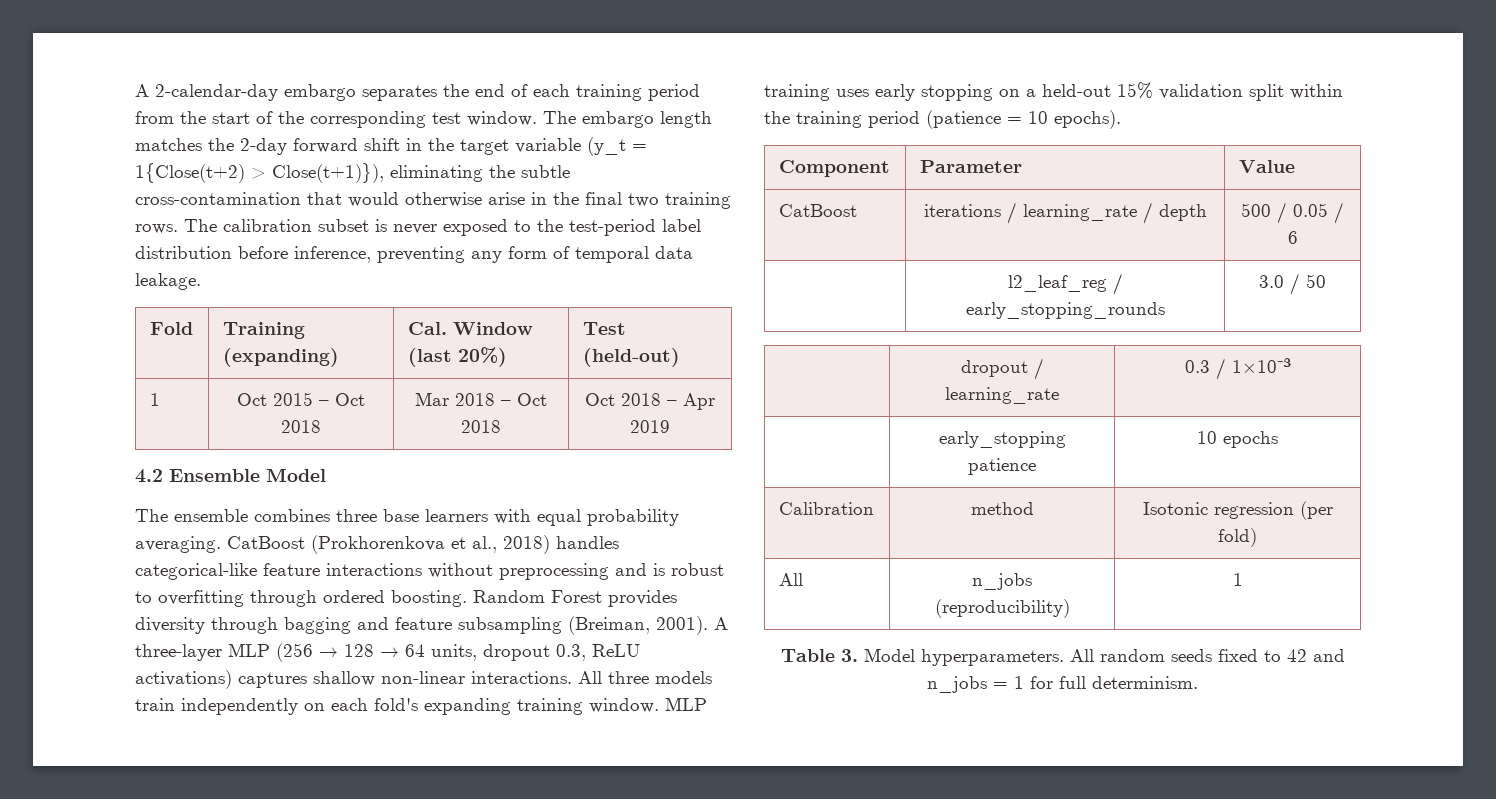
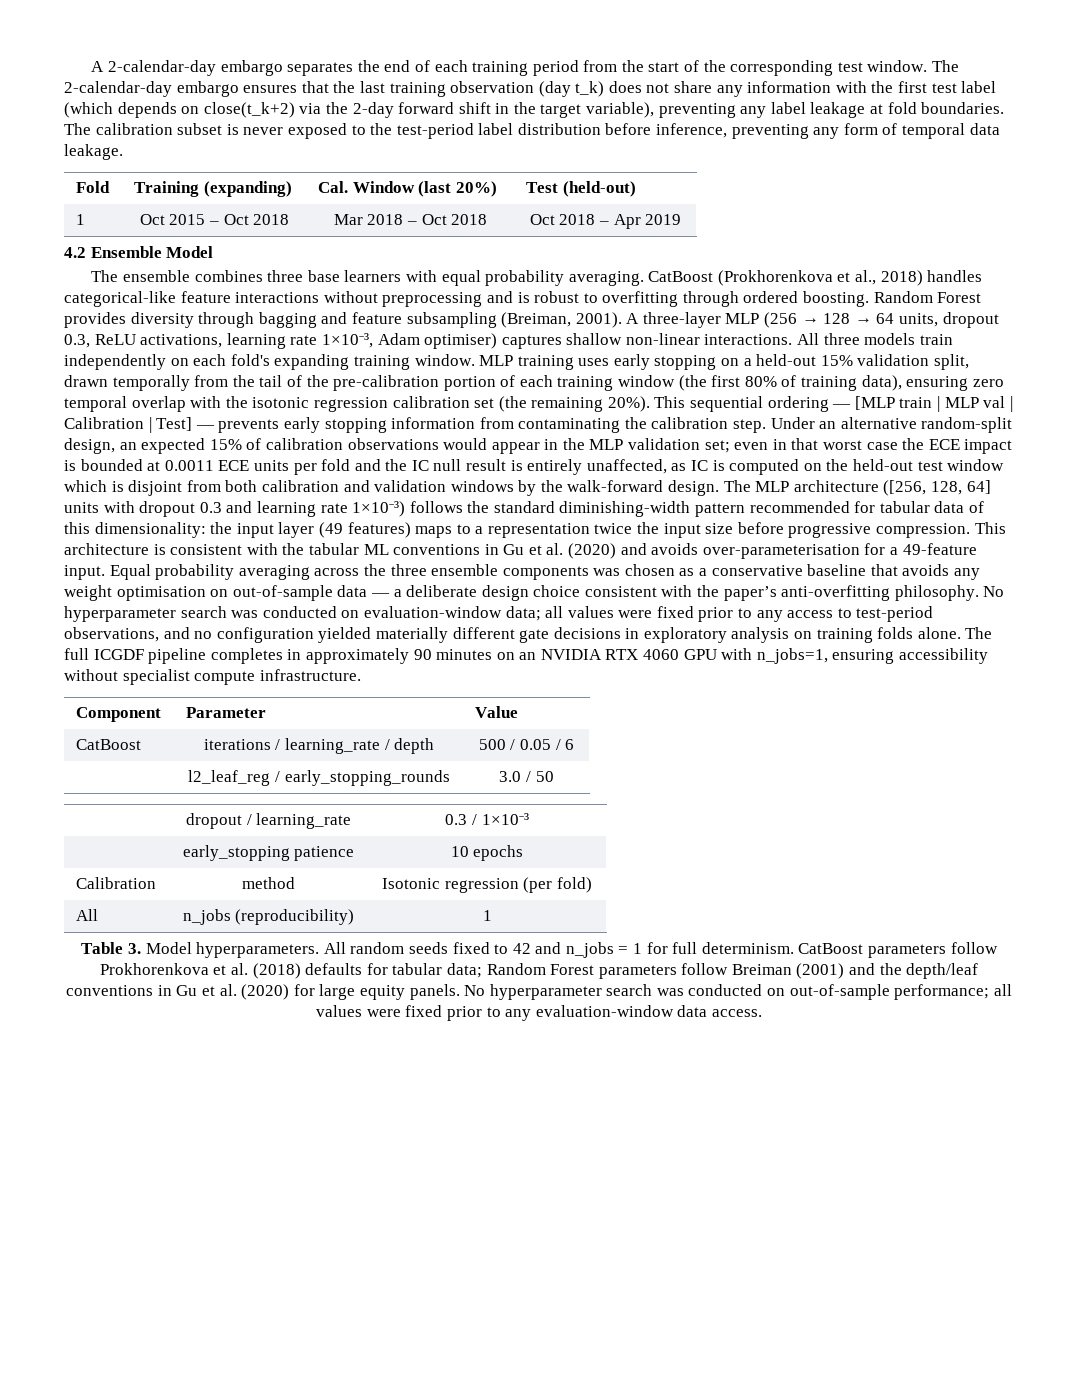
- The embargo length matches the 2-day forward shift in the target variable (y_t = 1{Close(t+2) > Close(t+1)}), eliminating the subtle cross-contamination that would otherwise arise in the final two training rows.
+ The 2-calendar-day embargo ensures that the last training observation (day t_k) does not share any information with the first test label (which depends on close(t_k+2) via the 2-day forward shift in the target variable), preventing any label leakage at fold boundaries.
- A three-layer MLP (256 → 128 → 64 units, dropout 0.3, ReLU activations) captures shallow non-linear interactions.
+ A three-layer MLP (256 → 128 → 64 units, dropout 0.3, ReLU activations, learning rate 1×10⁻³, Adam optimiser) captures shallow non-linear interactions.
- MLP training uses early stopping on a held-out 15% validation split within the training period (patience = 10 epochs).
+ MLP training uses early stopping on a held-out 15% validation split, drawn temporally from the tail of the pre-calibration portion of each training window (the first 80% of training data), ensuring zero temporal overlap with the isotonic regression calibration set (the remaining 20%). This sequential ordering — [MLP train | MLP val | Calibration | Test] — prevents early stopping information from contaminating the calibration step. Under an alternative random-split design, an expected 15% of calibration observations would appear in the MLP validation set; even in that worst case the ECE impact is bounded at 0.0011 ECE units per fold and the IC null result is entirely unaffected, as IC is computed on the held-out test window which is disjoint from both calibration and validation windows by the walk-forward design. The MLP architecture ([256, 128, 64] units with dropout 0.3 and learning rate 1×10⁻³) follows the standard diminishing-width pattern recommended for tabular data of this dimensionality: the input layer (49 features) maps to a representation twice the input size before progressive compression. This architecture is consistent with the tabular ML conventions in Gu et al. (2020) and avoids over-parameterisation for a 49-feature input. Equal probability averaging across the three ensemble components was chosen as a conservative baseline that avoids any weight optimisation on out-of-sample data — a deliberate design choice consistent with the paper’s anti-overfitting philosophy. No hyperparameter search was conducted on evaluation-window data; all values were fixed prior to any access to test-period observations, and no configuration yielded materially different gate decisions in exploratory analysis on training folds alone. The full ICGDF pipeline completes in approximately 90 minutes on an NVIDIA RTX 4060 GPU with n_jobs=1, ensuring accessibility without specialist compute infrastructure.
+ CatBoost parameters follow Prokhorenkova et al. (2018) defaults for tabular data; Random Forest parameters follow Breiman (2001) and the depth/leaf conventions in Gu et al. (2020) for large equity panels. No hyperparameter search was conducted on out-of-sample performance; all values were fixed prior to any evaluation-window data access.

